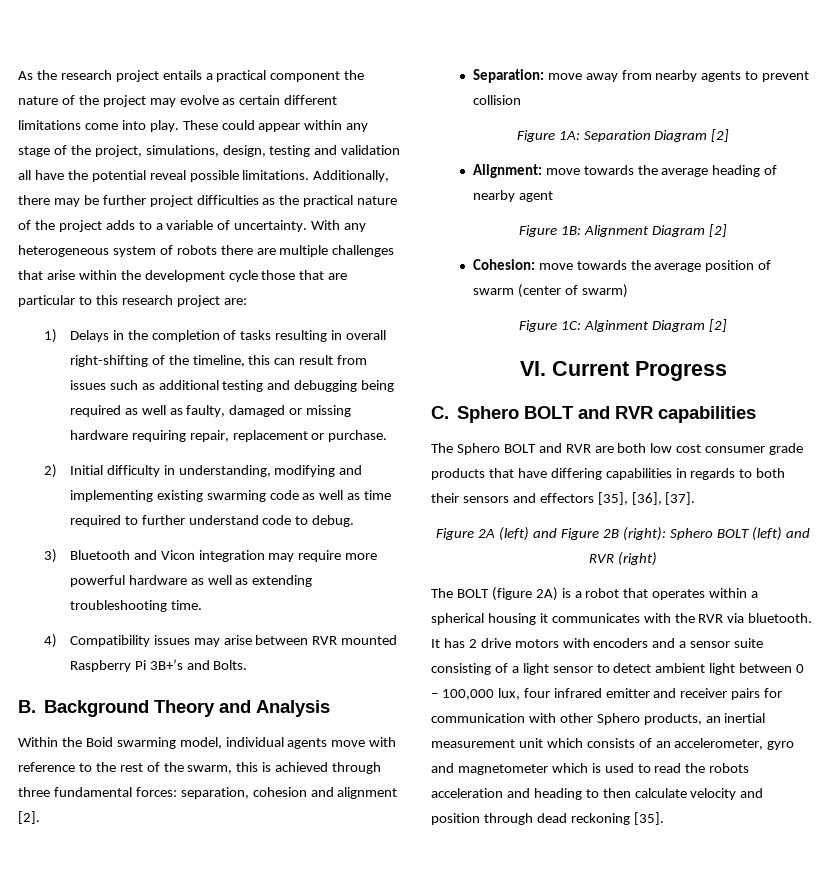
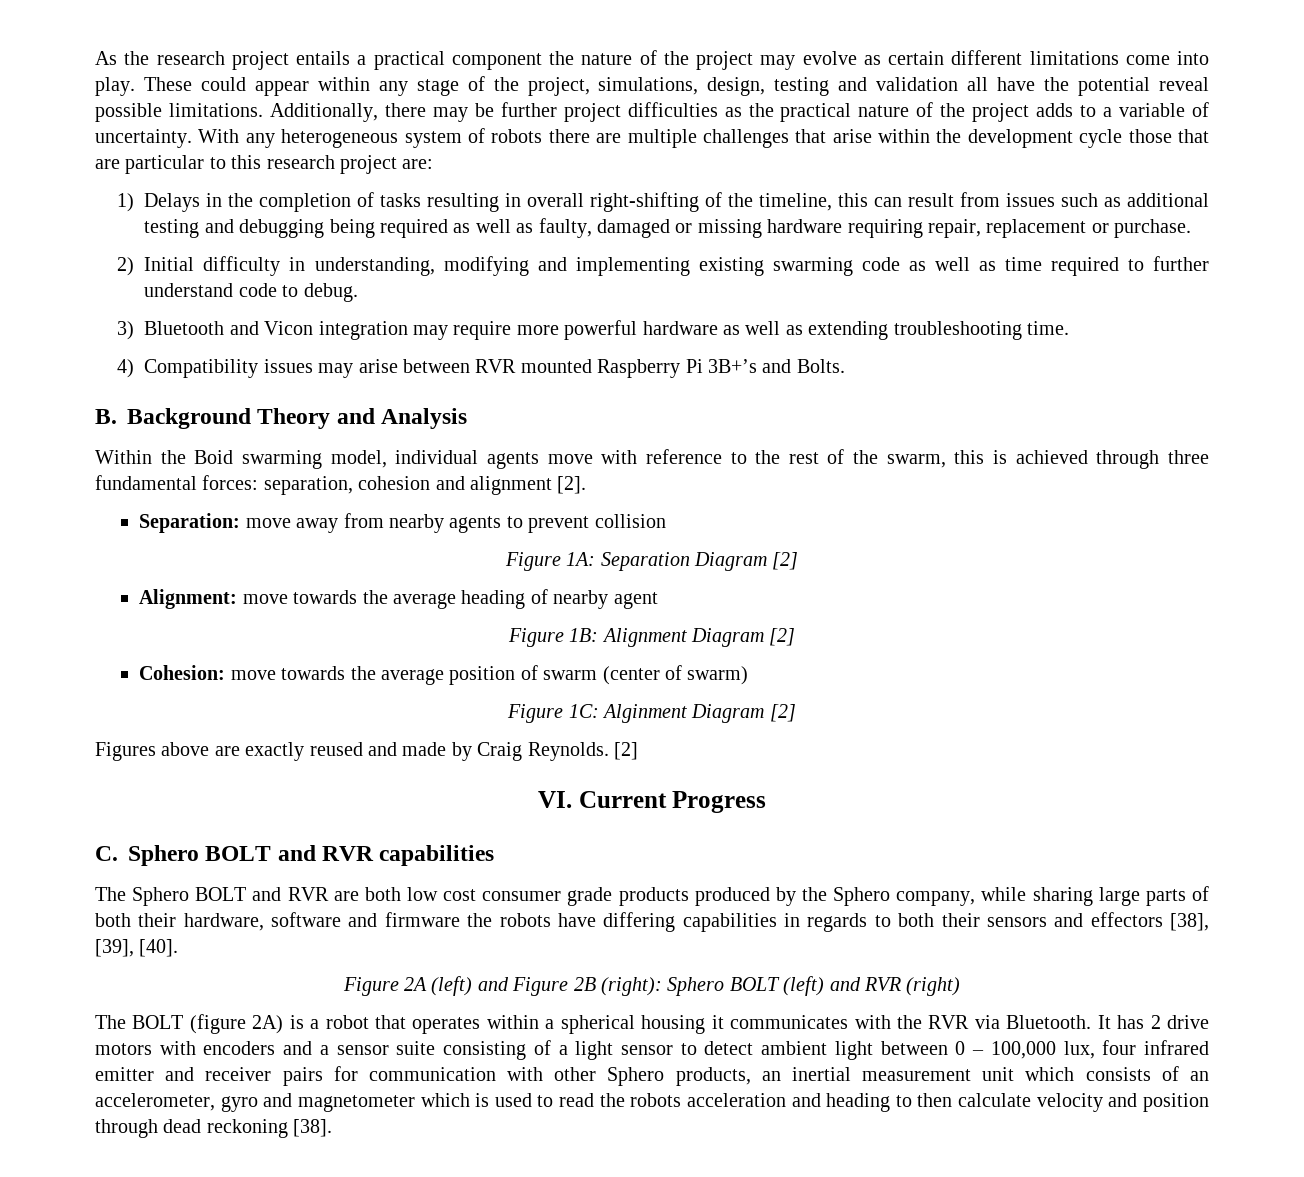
+ Figures above are exactly reused and made by Craig Reynolds. [2]
- The Sphero BOLT and RVR are both low cost consumer grade products that have differing capabilities in regards to both their sensors and effectors [35], [36], [37].
+ The Sphero BOLT and RVR are both low cost consumer grade products produced by the Sphero company, while sharing large parts of both their hardware, software and firmware the robots have differing capabilities in regards to both their sensors and effectors [38], [39], [40].
- The BOLT (figure 2A) is a robot that operates within a spherical housing it communicates with the RVR via bluetooth.
+ The BOLT (figure 2A) is a robot that operates within a spherical housing it communicates with the RVR via Bluetooth.
- It has 2 drive motors with encoders and a sensor suite consisting of a light sensor to detect ambient light between 0 – 100,000 lux, four infrared emitter and receiver pairs for communication with other Sphero products, an inertial measurement unit which consists of an accelerometer, gyro and magnetometer which is used to read the robots acceleration and heading to then calculate velocity and position through dead reckoning [35].
+ It has 2 drive motors with encoders and a sensor suite consisting of a light sensor to detect ambient light between 0 – 100,000 lux, four infrared emitter and receiver pairs for communication with other Sphero products, an inertial measurement unit which consists of an accelerometer, gyro and magnetometer which is used to read the robots acceleration and heading to then calculate velocity and position through dead reckoning [38].

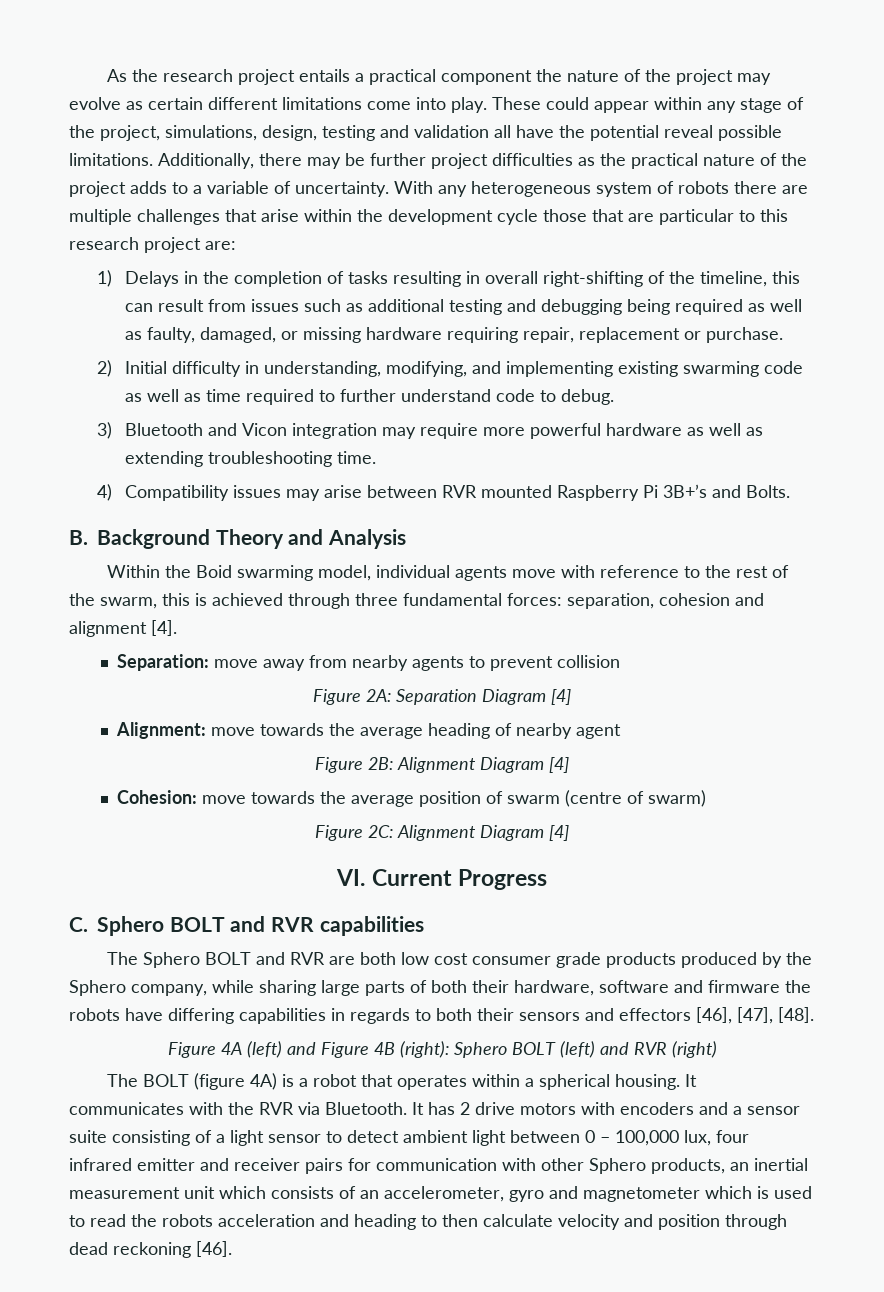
- 1) Delays in the completion of tasks resulting in overall right-shifting of the timeline, this can result from issues such as additional testing and debugging being required as well as faulty, damaged or missing hardware requiring repair, replacement or purchase.
+ 1) Delays in the completion of tasks resulting in overall right-shifting of the timeline, this can result from issues such as additional testing and debugging being required as well as faulty, damaged, or missing hardware requiring repair, replacement or purchase.
- 2) Initial difficulty in understanding, modifying and implementing existing swarming code as well as time required to further understand code to debug.
+ 2) Initial difficulty in understanding, modifying, and implementing existing swarming code as well as time required to further understand code to debug.
- Within the Boid swarming model, individual agents move with reference to the rest of the swarm, this is achieved through three fundamental forces: separation, cohesion and alignment [2].
+ Within the Boid swarming model, individual agents move with reference to the rest of the swarm, this is achieved through three fundamental forces: separation, cohesion and alignment [4].
- Figure 1A: Separation Diagram [2]
+ Figure 2A: Separation Diagram [4]
- Figure 1B: Alignment Diagram [2]
+ Figure 2B: Alignment Diagram [4]
- Cohesion: move towards the average position of swarm (center of swarm)
+ Cohesion: move towards the average position of swarm (centre of swarm)
- Figure 1C: Alginment Diagram [2]
- Figures above are exactly reused and made by Craig Reynolds. [2]
+ Figure 2C: Alignment Diagram [4]
- The Sphero BOLT and RVR are both low cost consumer grade products produced by the Sphero company, while sharing large parts of both their hardware, software and firmware the robots have differing capabilities in regards to both their sensors and effectors [38], [39], [40].
- Figure 2A (left) and Figure 2B (right): Sphero BOLT (left) and RVR (right)
+ The Sphero BOLT and RVR are both low cost consumer grade products produced by the Sphero company, while sharing large parts of both their hardware, software and firmware the robots have differing capabilities in regards to both their sensors and effectors [46], [47], [48].
+ Figure 4A (left) and Figure 4B (right): Sphero BOLT (left) and RVR (right)
- The BOLT (figure 2A) is a robot that operates within a spherical housing it communicates with the RVR via Bluetooth.
+ The BOLT (figure 4A) is a robot that operates within a spherical housing. It communicates with the RVR via Bluetooth.
- It has 2 drive motors with encoders and a sensor suite consisting of a light sensor to detect ambient light between 0 – 100,000 lux, four infrared emitter and receiver pairs for communication with other Sphero products, an inertial measurement unit which consists of an accelerometer, gyro and magnetometer which is used to read the robots acceleration and heading to then calculate velocity and position through dead reckoning [38].
+ It has 2 drive motors with encoders and a sensor suite consisting of a light sensor to detect ambient light between 0 – 100,000 lux, four infrared emitter and receiver pairs for communication with other Sphero products, an inertial measurement unit which consists of an accelerometer, gyro and magnetometer which is used to read the robots acceleration and heading to then calculate velocity and position through dead reckoning [46].

